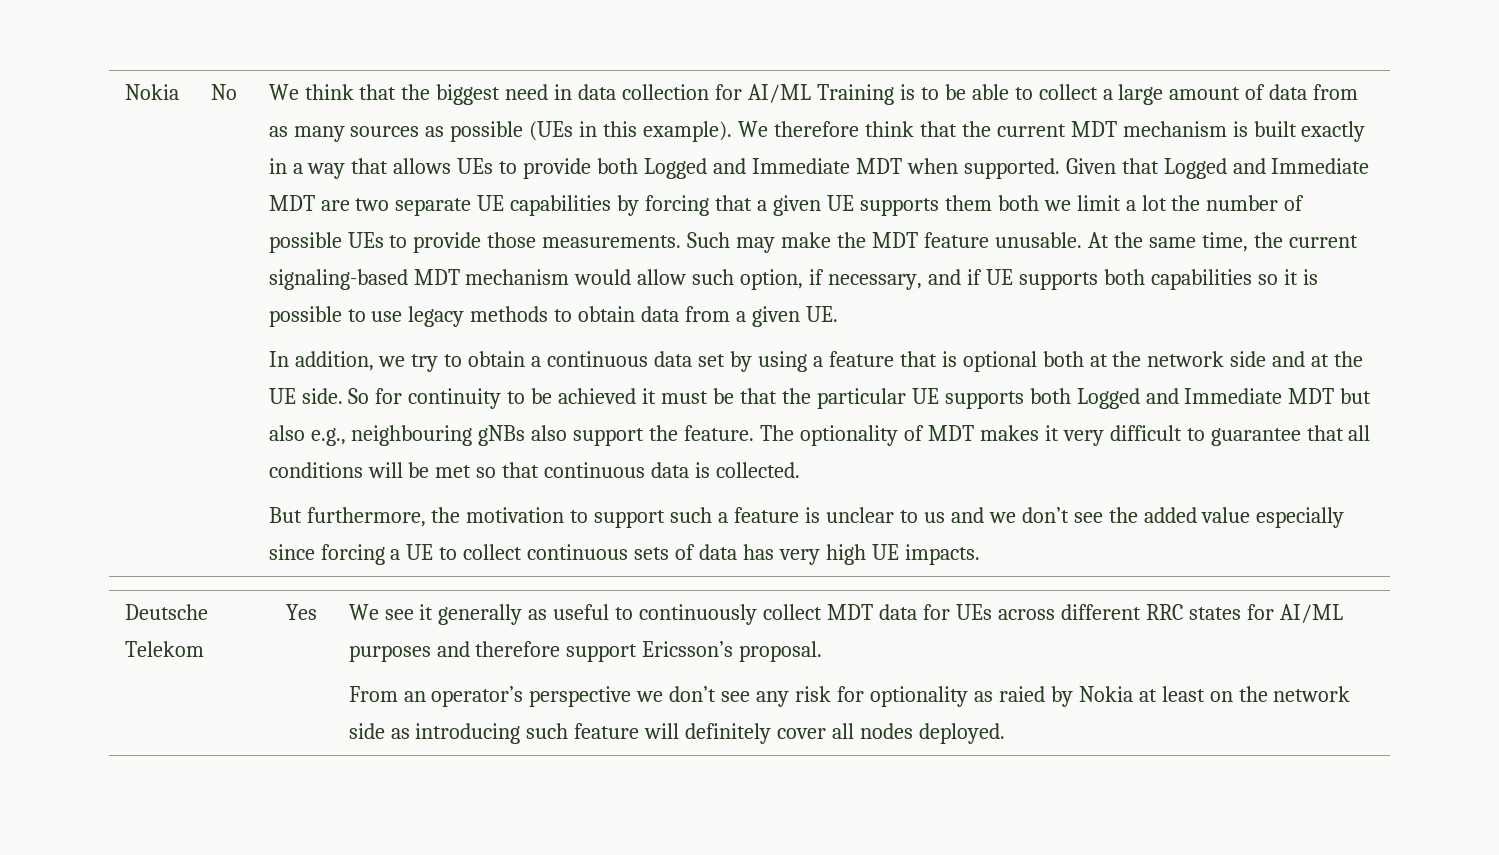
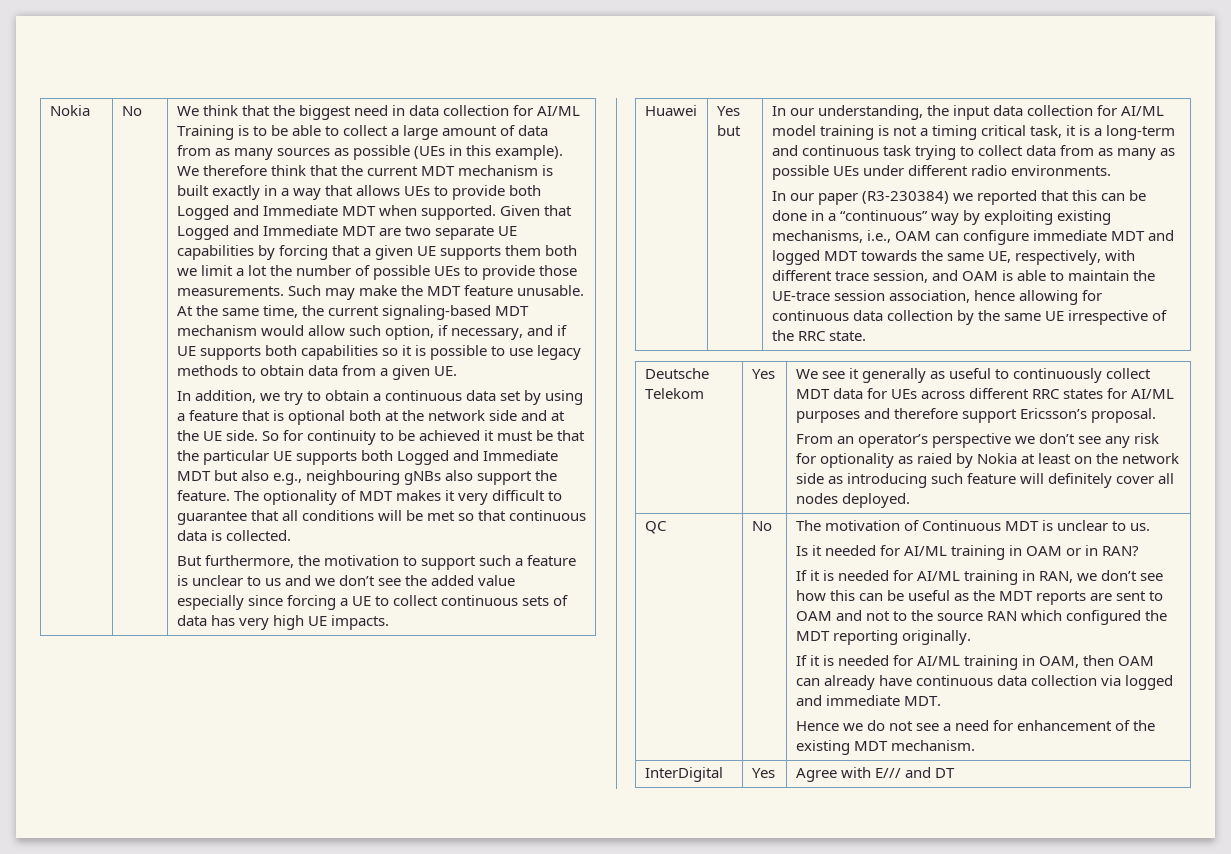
+ Huawei | Yes but | In our understanding, the input data collection for AI/ML model training is not a timing critical task, it is a long-term and continuous task trying to collect data from as many as possible UEs under different radio environments.
+ In our paper (R3-230384) we reported that this can be done in a “continuous” way by exploiting existing mechanisms, i.e., OAM can configure immediate MDT and logged MDT towards the same UE, respectively, with different trace session, and OAM is able to maintain the UE-trace session association, hence allowing for continuous data collection by the same UE irrespective of the RRC state.
+ QC | No | The motivation of Continuous MDT is unclear to us.
+ Is it needed for AI/ML training in OAM or in RAN?
+ If it is needed for AI/ML training in RAN, we don’t see how this can be useful as the MDT reports are sent to OAM and not to the source RAN which configured the MDT reporting originally.
+ If it is needed for AI/ML training in OAM, then OAM can already have continuous data collection via logged and immediate MDT.
+ Hence we do not see a need for enhancement of the existing MDT mechanism.
+ InterDigital | Yes | Agree with E/// and DT

